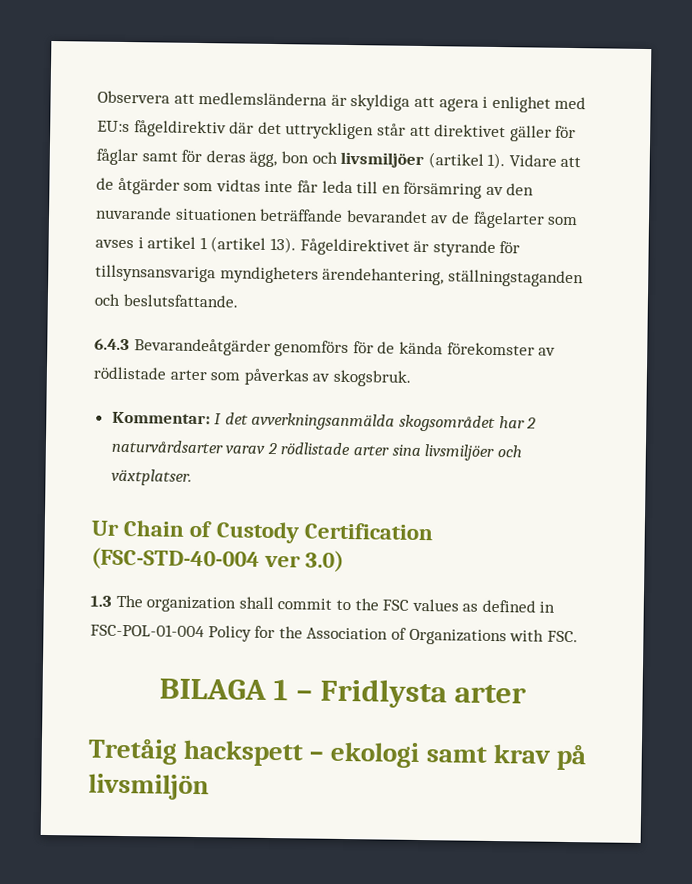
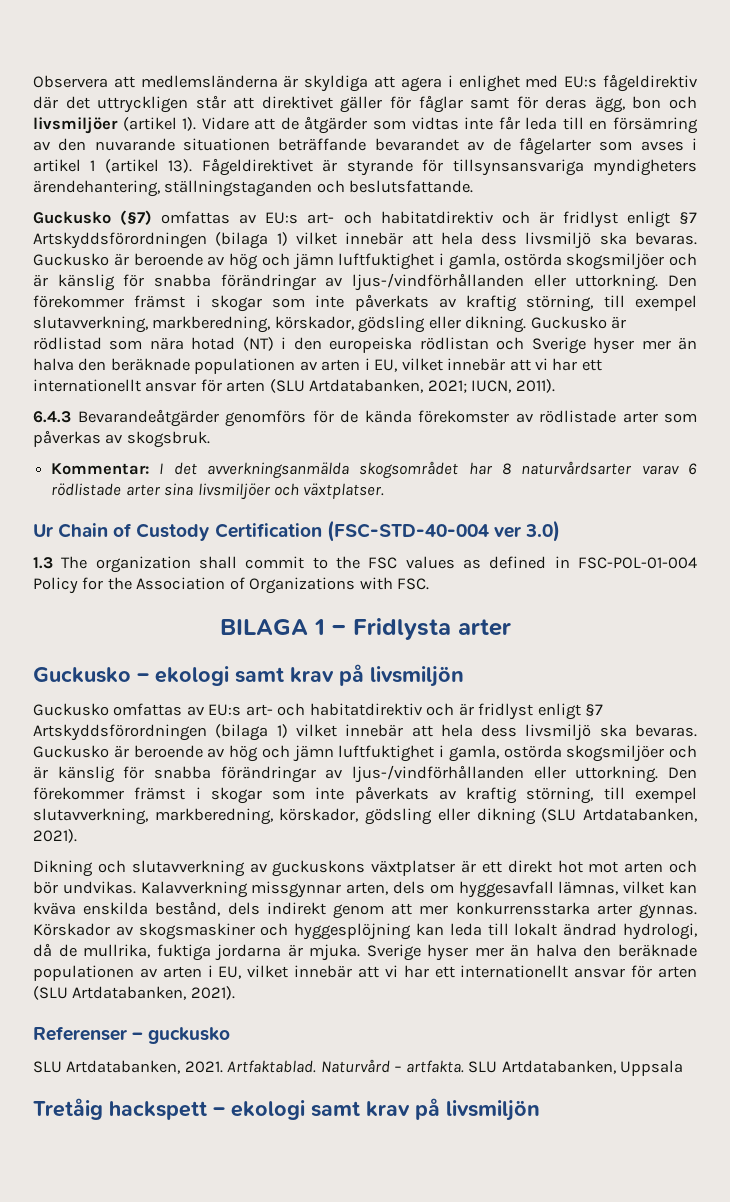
+ Guckusko (§7) omfattas av EU:s art- och habitatdirektiv och är fridlyst enligt §7 Artskyddsförordningen (bilaga 1) vilket innebär att hela dess livsmiljö ska bevaras. Guckusko är beroende av hög och jämn luftfuktighet i gamla, ostörda skogsmiljöer och är känslig för snabba förändringar av ljus-/vindförhållanden eller uttorkning. Den förekommer främst i skogar som inte påverkats av kraftig störning, till exempel slutavverkning, markberedning, körskador, gödsling eller dikning. Guckusko är rödlistad som nära hotad (NT) i den europeiska rödlistan och Sverige hyser mer än halva den beräknade populationen av arten i EU, vilket innebär att vi har ett internationellt ansvar för arten (SLU Artdatabanken, 2021; IUCN, 2011).
- Kommentar: I det avverkningsanmälda skogsområdet har 2 naturvårdsarter varav 2 rödlistade arter sina livsmiljöer och växtplatser.
+ Kommentar: I det avverkningsanmälda skogsområdet har 8 naturvårdsarter varav 6 rödlistade arter sina livsmiljöer och växtplatser.
+ Guckusko – ekologi samt krav på livsmiljön
+ Guckusko omfattas av EU:s art- och habitatdirektiv och är fridlyst enligt §7 Artskyddsförordningen (bilaga 1) vilket innebär att hela dess livsmiljö ska bevaras. Guckusko är beroende av hög och jämn luftfuktighet i gamla, ostörda skogsmiljöer och är känslig för snabba förändringar av ljus-/vindförhållanden eller uttorkning. Den förekommer främst i skogar som inte påverkats av kraftig störning, till exempel slutavverkning, markberedning, körskador, gödsling eller dikning (SLU Artdatabanken, 2021).
+ Dikning och slutavverkning av guckuskons växtplatser är ett direkt hot mot arten och bör undvikas. Kalavverkning missgynnar arten, dels om hyggesavfall lämnas, vilket kan kväva enskilda bestånd, dels indirekt genom att mer konkurrensstarka arter gynnas. Körskador av skogsmaskiner och hyggesplöjning kan leda till lokalt ändrad hydrologi, då de mullrika, fuktiga jordarna är mjuka. Sverige hyser mer än halva den beräknade populationen av arten i EU, vilket innebär att vi har ett internationellt ansvar för arten (SLU Artdatabanken, 2021).
+ Referenser – guckusko
+ SLU Artdatabanken, 2021. Artfaktablad. Naturvård – artfakta. SLU Artdatabanken, Uppsala

